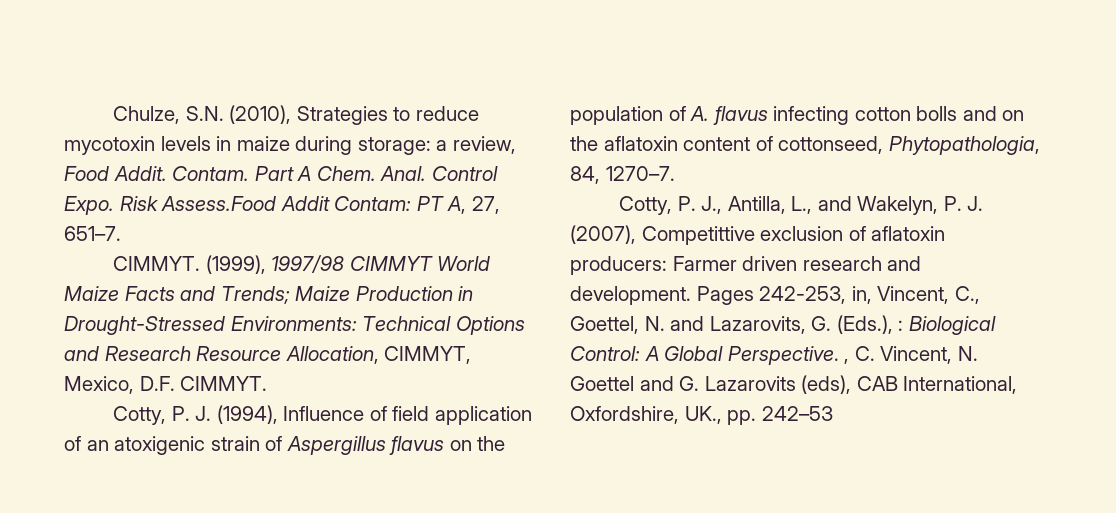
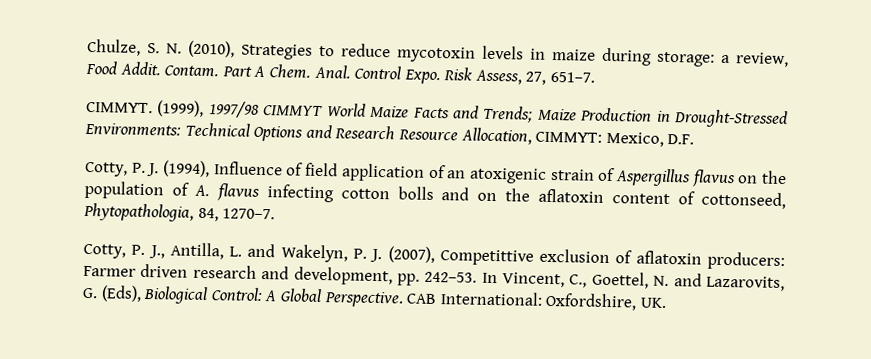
- Chulze, S.N. (2010), Strategies to reduce mycotoxin levels in maize during storage: a review, Food Addit.
+ Chulze, S. N. (2010), Strategies to reduce mycotoxin levels in maize during storage: a review, Food Addit.
- Risk Assess.Food Addit Contam: PT A, 27, 651–7.
+ Risk Assess, 27, 651–7.
- (1999), 1997/98 CIMMYT World Maize Facts and Trends; Maize Production in Drought-Stressed Environments: Technical Options and Research Resource Allocation, CIMMYT, Mexico, D.F. CIMMYT.
+ (1999), 1997/98 CIMMYT World Maize Facts and Trends; Maize Production in Drought-Stressed Environments: Technical Options and Research Resource Allocation, CIMMYT: Mexico, D.F.
- Cotty, P. J., Antilla, L., and Wakelyn, P. J. (2007), Competittive exclusion of aflatoxin producers: Farmer driven research and development. Pages 242-253, in, Vincent, C., Goettel, N. and Lazarovits, G. (Eds.), : Biological Control: A Global Perspective. , C. Vincent, N. Goettel and G. Lazarovits (eds), CAB International, Oxfordshire, UK., pp. 242–53
+ Cotty, P. J., Antilla, L. and Wakelyn, P. J. (2007), Competittive exclusion of aflatoxin producers: Farmer driven research and development, pp. 242–53. In Vincent, C., Goettel, N. and Lazarovits, G. (Eds), Biological Control: A Global Perspective. CAB International: Oxfordshire, UK.

